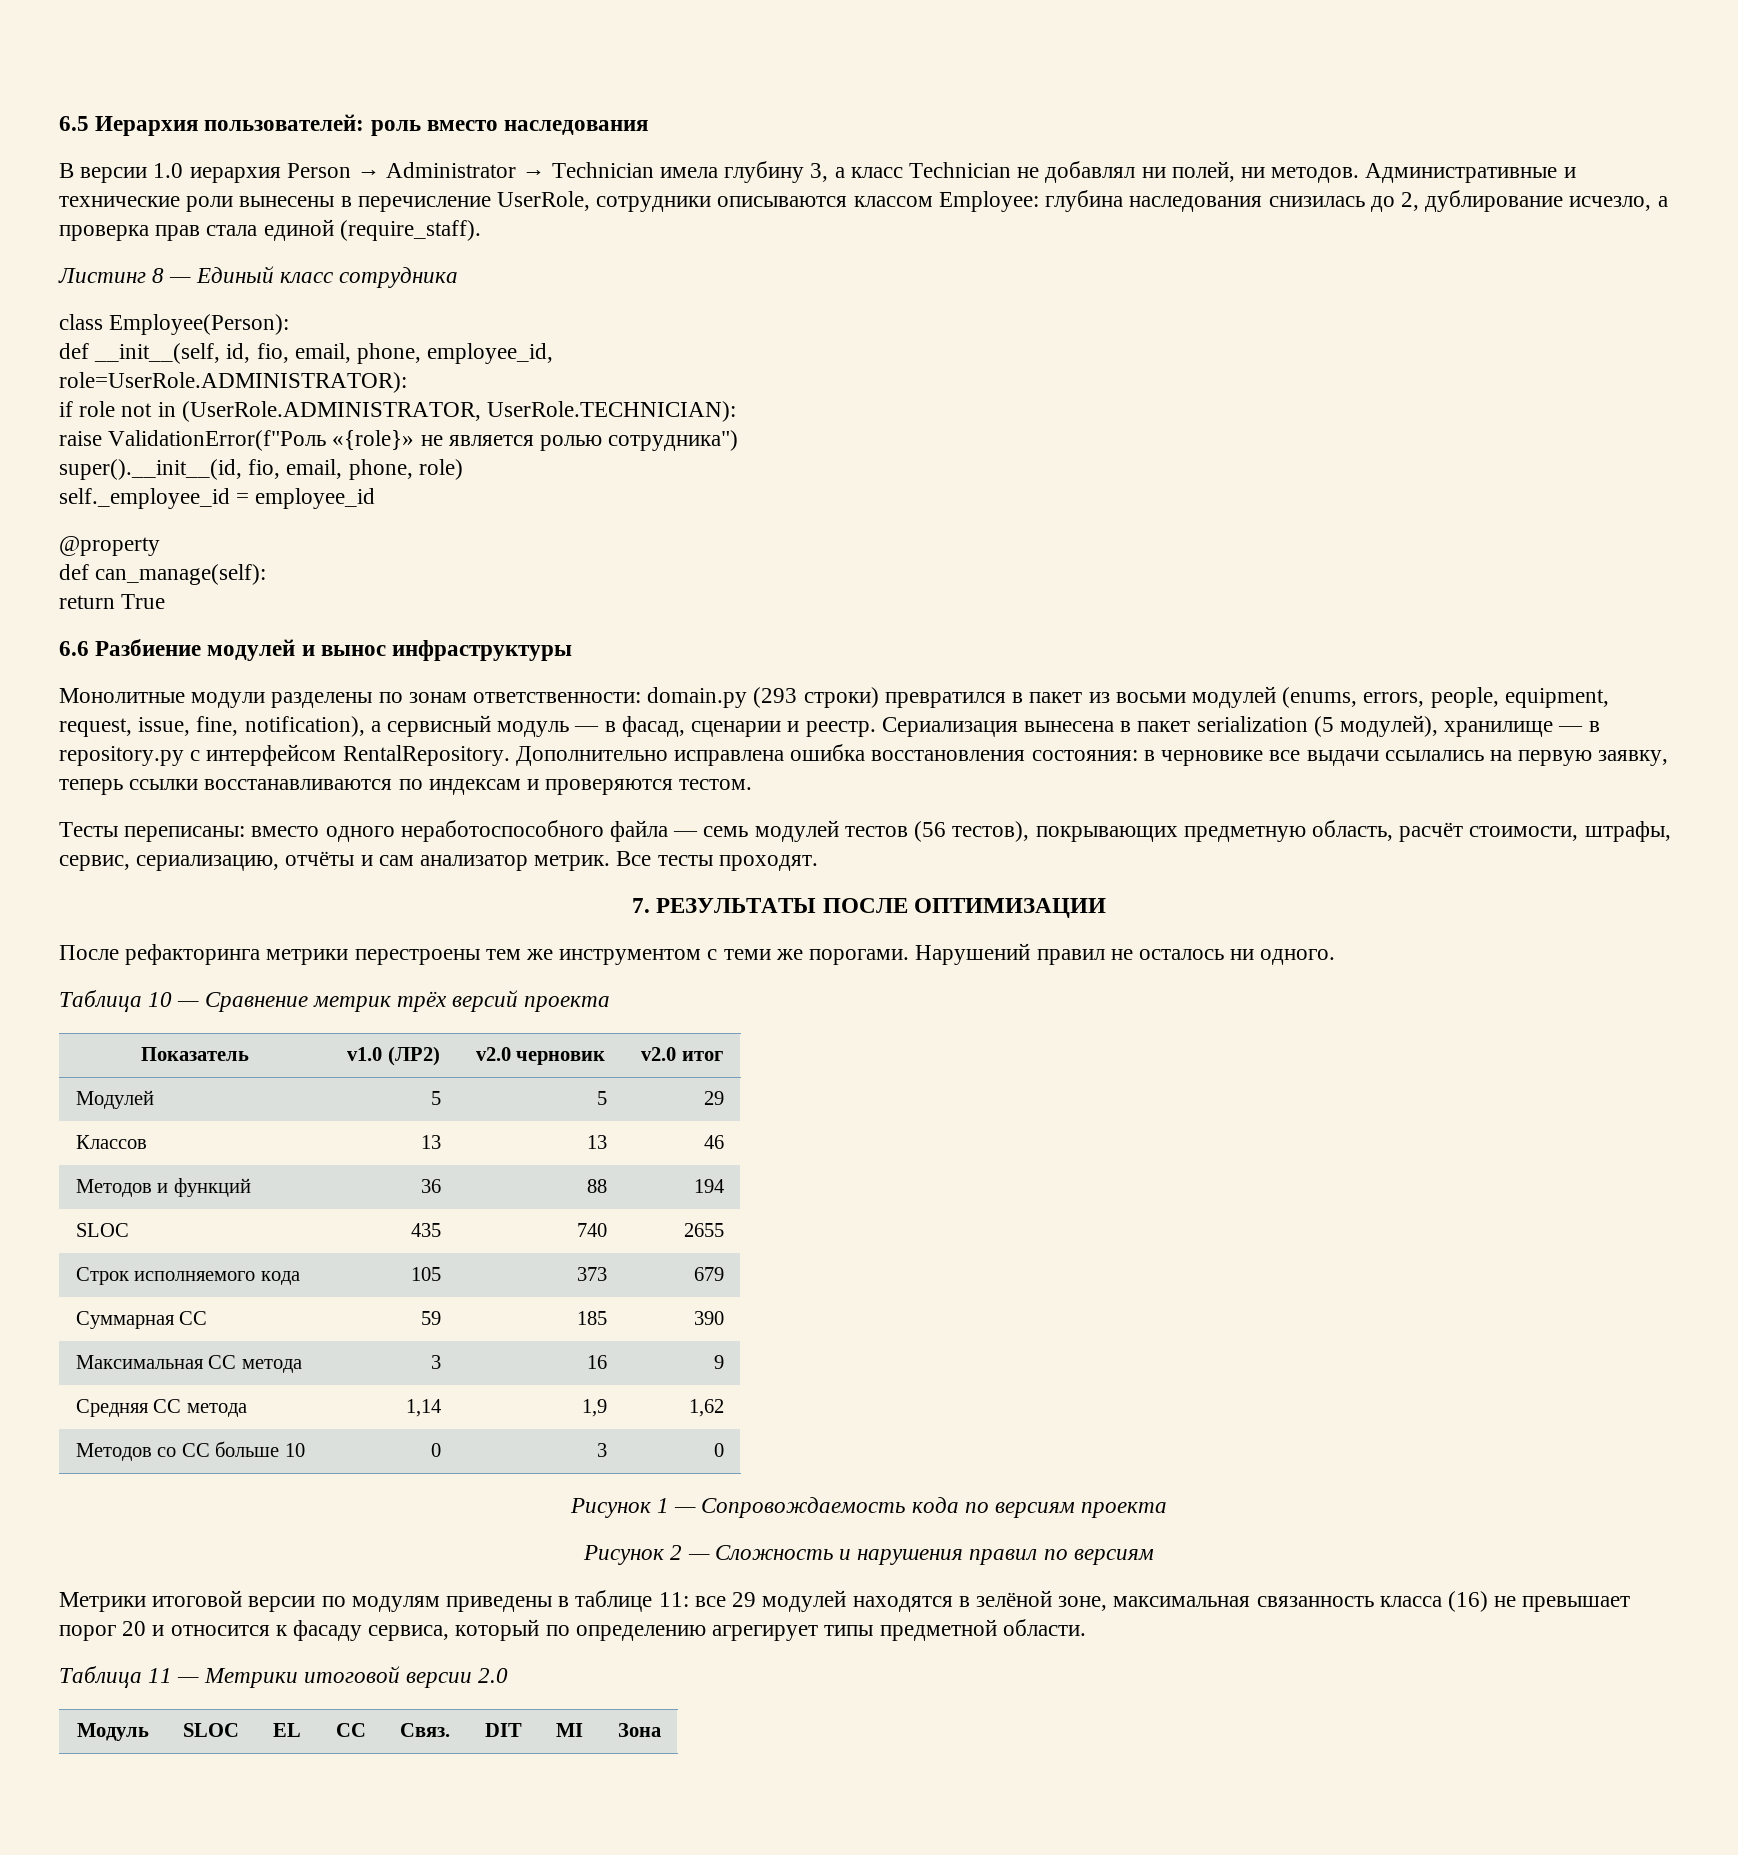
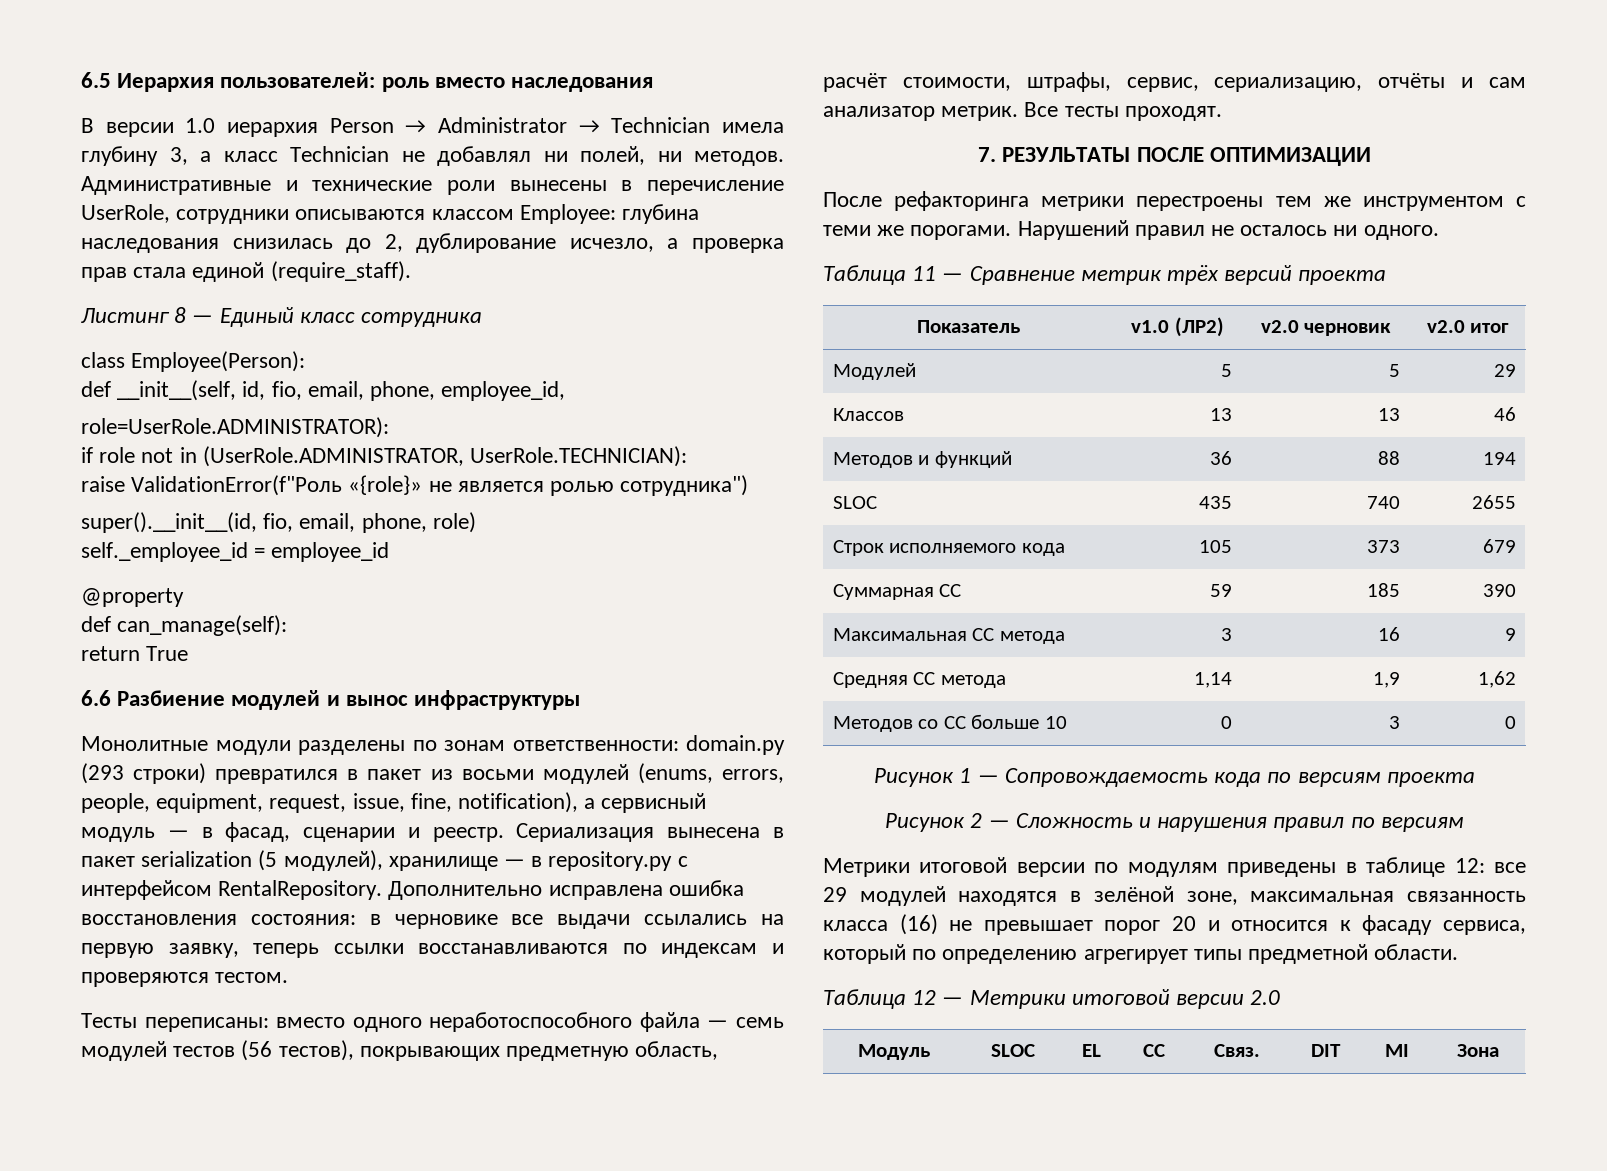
- Таблица 10 — Сравнение метрик трёх версий проекта
+ Таблица 11 — Сравнение метрик трёх версий проекта
- Метрики итоговой версии по модулям приведены в таблице 11: все 29 модулей находятся в зелёной зоне, максимальная связанность класса (16) не превышает порог 20 и относится к фасаду сервиса, который по определению агрегирует типы предметной области.
+ Метрики итоговой версии по модулям приведены в таблице 12: все 29 модулей находятся в зелёной зоне, максимальная связанность класса (16) не превышает порог 20 и относится к фасаду сервиса, который по определению агрегирует типы предметной области.
- Таблица 11 — Метрики итоговой версии 2.0
+ Таблица 12 — Метрики итоговой версии 2.0

